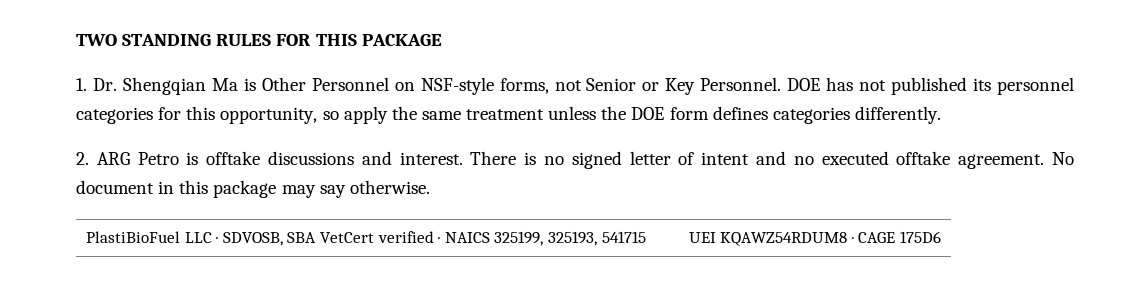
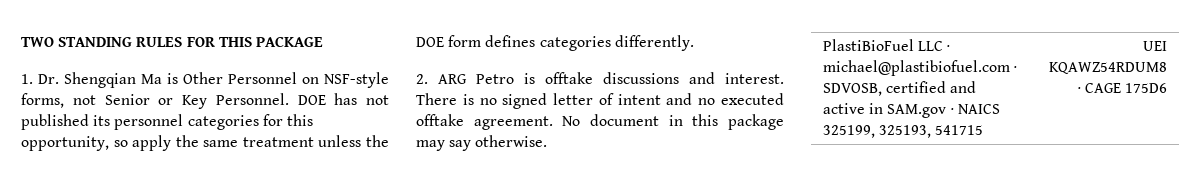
- PlastiBioFuel LLC · SDVOSB, SBA VetCert verified · NAICS 325199, 325193, 541715 | UEI KQAWZ54RDUM8 · CAGE 175D6
+ PlastiBioFuel LLC · michael@plastibiofuel.com · SDVOSB, certified and active in SAM.gov · NAICS 325199, 325193, 541715 | UEI KQAWZ54RDUM8 · CAGE 175D6

